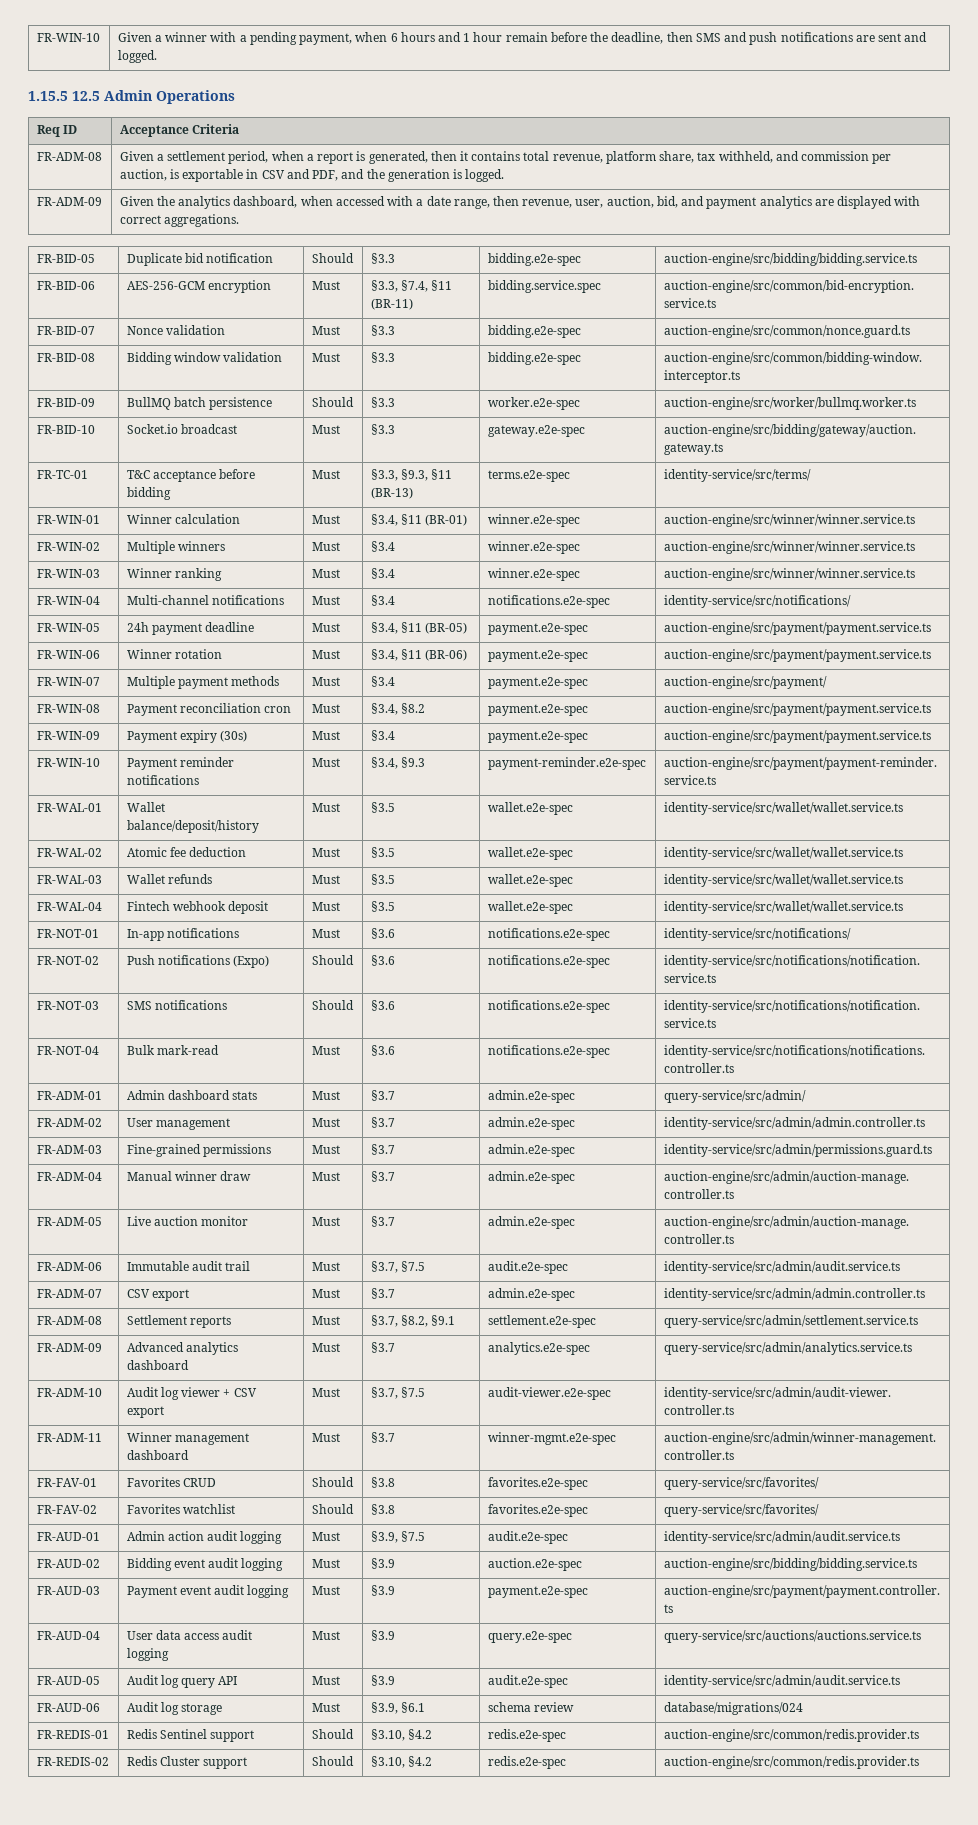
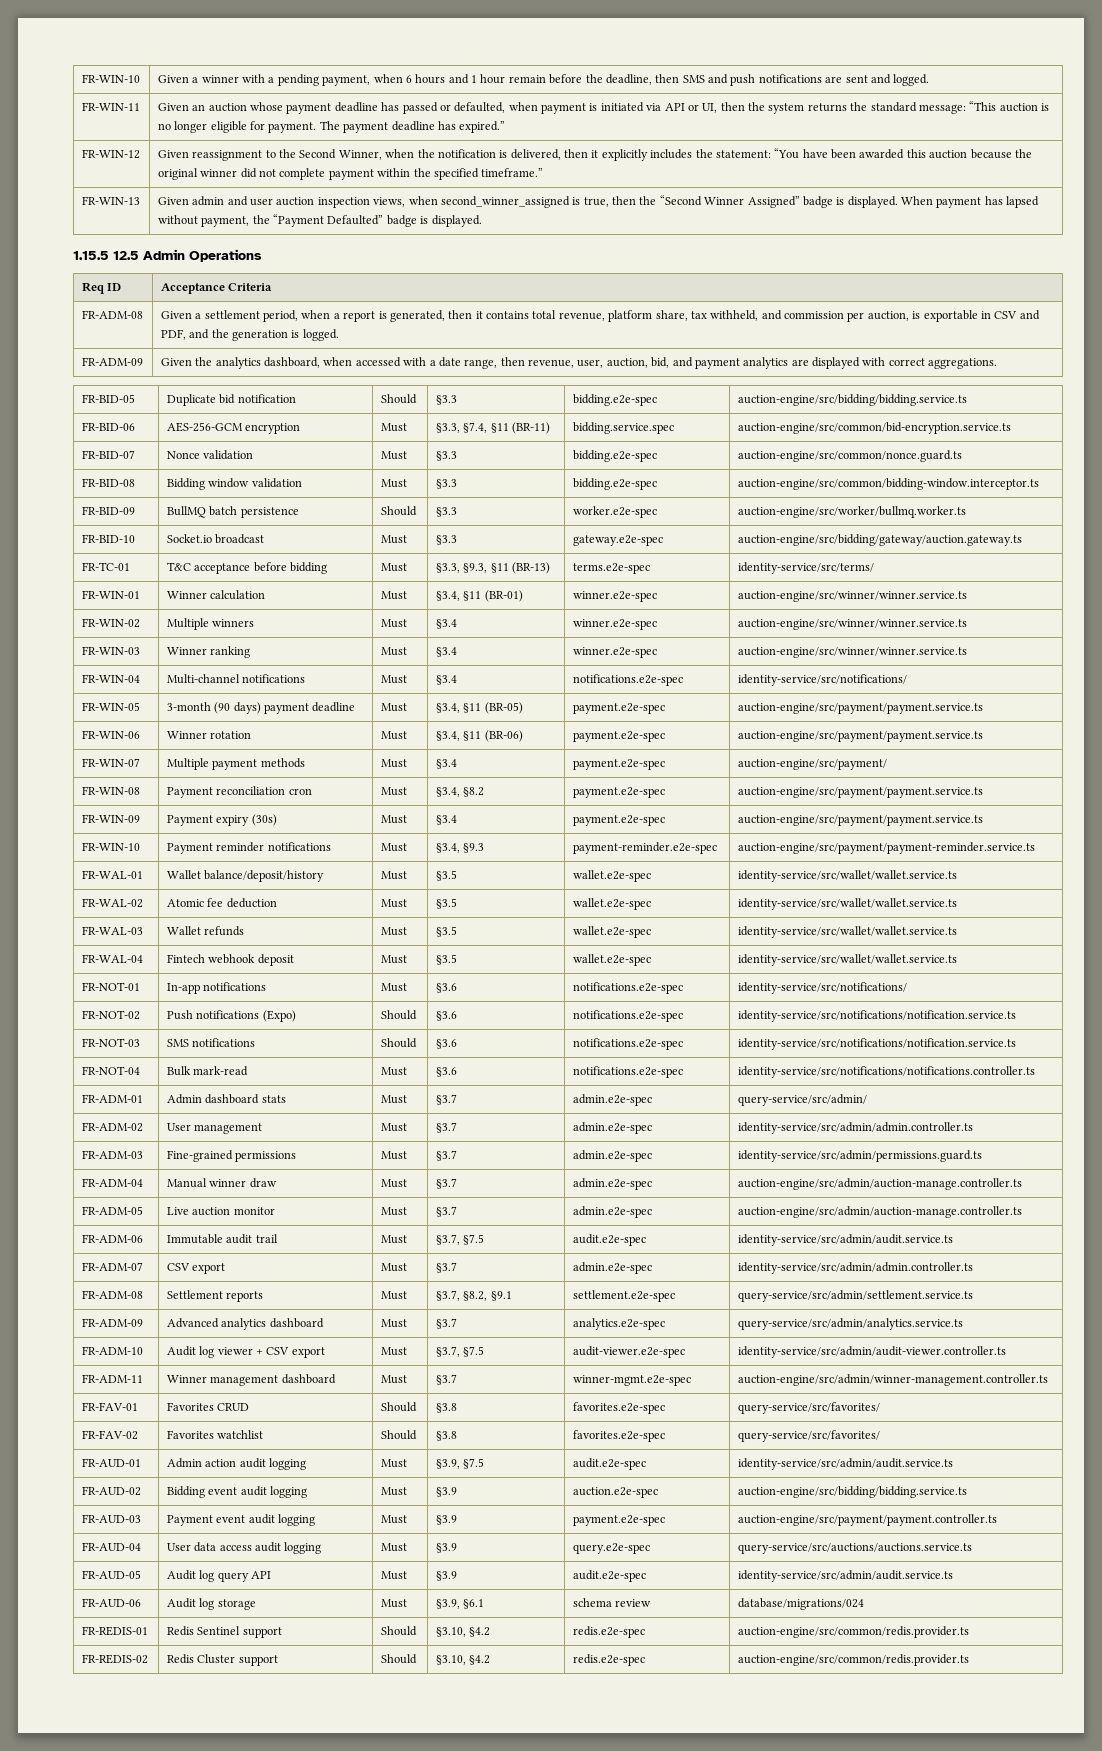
+ FR-WIN-11 | Given an auction whose payment deadline has passed or defaulted, when payment is initiated via API or UI, then the system returns the standard message: “This auction is no longer eligible for payment. The payment deadline has expired.”
+ FR-WIN-12 | Given reassignment to the Second Winner, when the notification is delivered, then it explicitly includes the statement: “You have been awarded this auction because the original winner did not complete payment within the specified timeframe.”
+ FR-WIN-13 | Given admin and user auction inspection views, when second_winner_assigned is true, then the “Second Winner Assigned” badge is displayed. When payment has lapsed without payment, the “Payment Defaulted” badge is displayed.
- FR-WIN-05 | 24h payment deadline | Must | §3.4, §11 (BR-05) | payment.e2e-spec | auction-engine/src/payment/payment.service.ts
+ FR-WIN-05 | 3-month (90 days) payment deadline | Must | §3.4, §11 (BR-05) | payment.e2e-spec | auction-engine/src/payment/payment.service.ts

